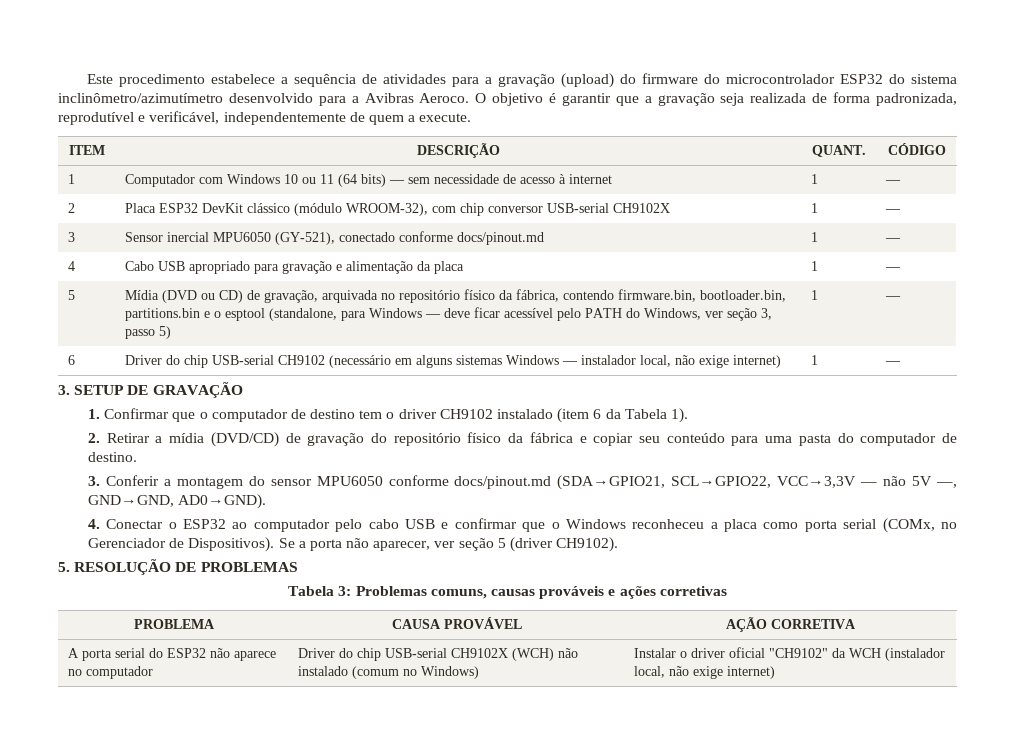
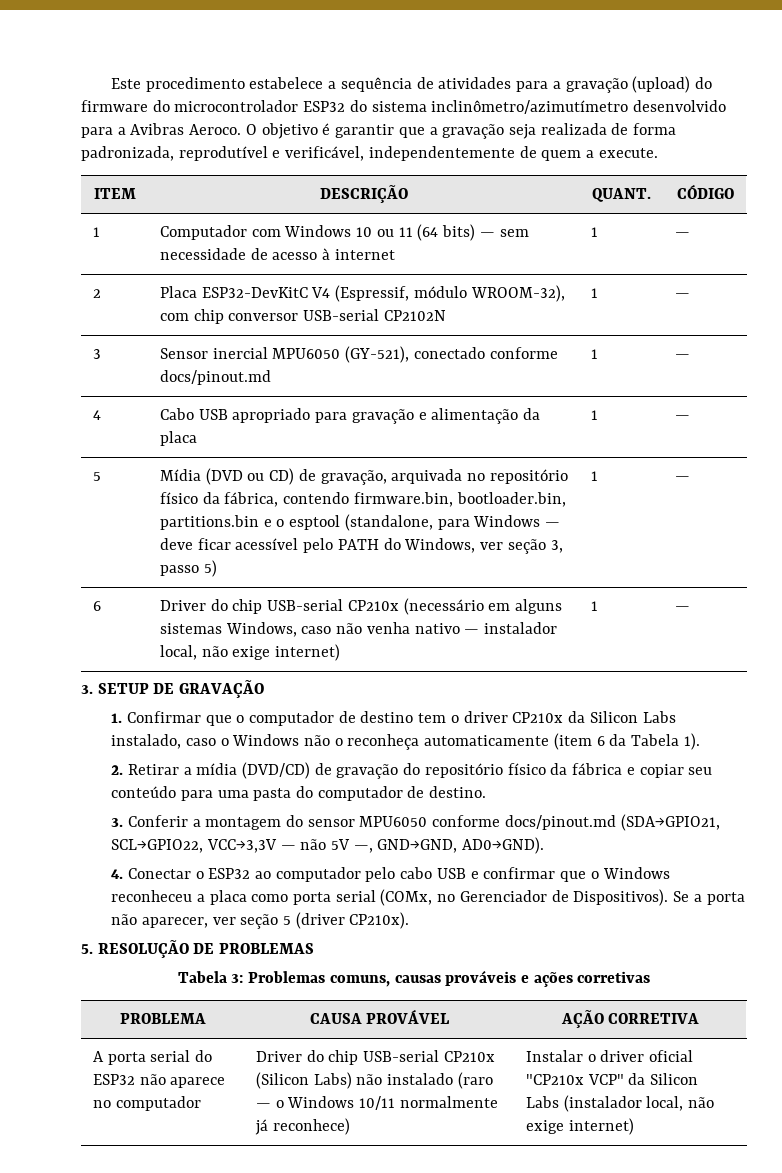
- 2 | Placa ESP32 DevKit clássico (módulo WROOM-32), com chip conversor USB-serial CH9102X | 1 | —
+ 2 | Placa ESP32-DevKitC V4 (Espressif, módulo WROOM-32), com chip conversor USB-serial CP2102N | 1 | —
- 6 | Driver do chip USB-serial CH9102 (necessário em alguns sistemas Windows — instalador local, não exige internet) | 1 | —
+ 6 | Driver do chip USB-serial CP210x (necessário em alguns sistemas Windows, caso não venha nativo — instalador local, não exige internet) | 1 | —
- 1. Confirmar que o computador de destino tem o driver CH9102 instalado (item 6 da Tabela 1).
+ 1. Confirmar que o computador de destino tem o driver CP210x da Silicon Labs instalado, caso o Windows não o reconheça automaticamente (item 6 da Tabela 1).
- Se a porta não aparecer, ver seção 5 (driver CH9102).
+ Se a porta não aparecer, ver seção 5 (driver CP210x).
- A porta serial do ESP32 não aparece no computador | Driver do chip USB-serial CH9102X (WCH) não instalado (comum no Windows) | Instalar o driver oficial "CH9102" da WCH (instalador local, não exige internet)
+ A porta serial do ESP32 não aparece no computador | Driver do chip USB-serial CP210x (Silicon Labs) não instalado (raro — o Windows 10/11 normalmente já reconhece) | Instalar o driver oficial "CP210x VCP" da Silicon Labs (instalador local, não exige internet)

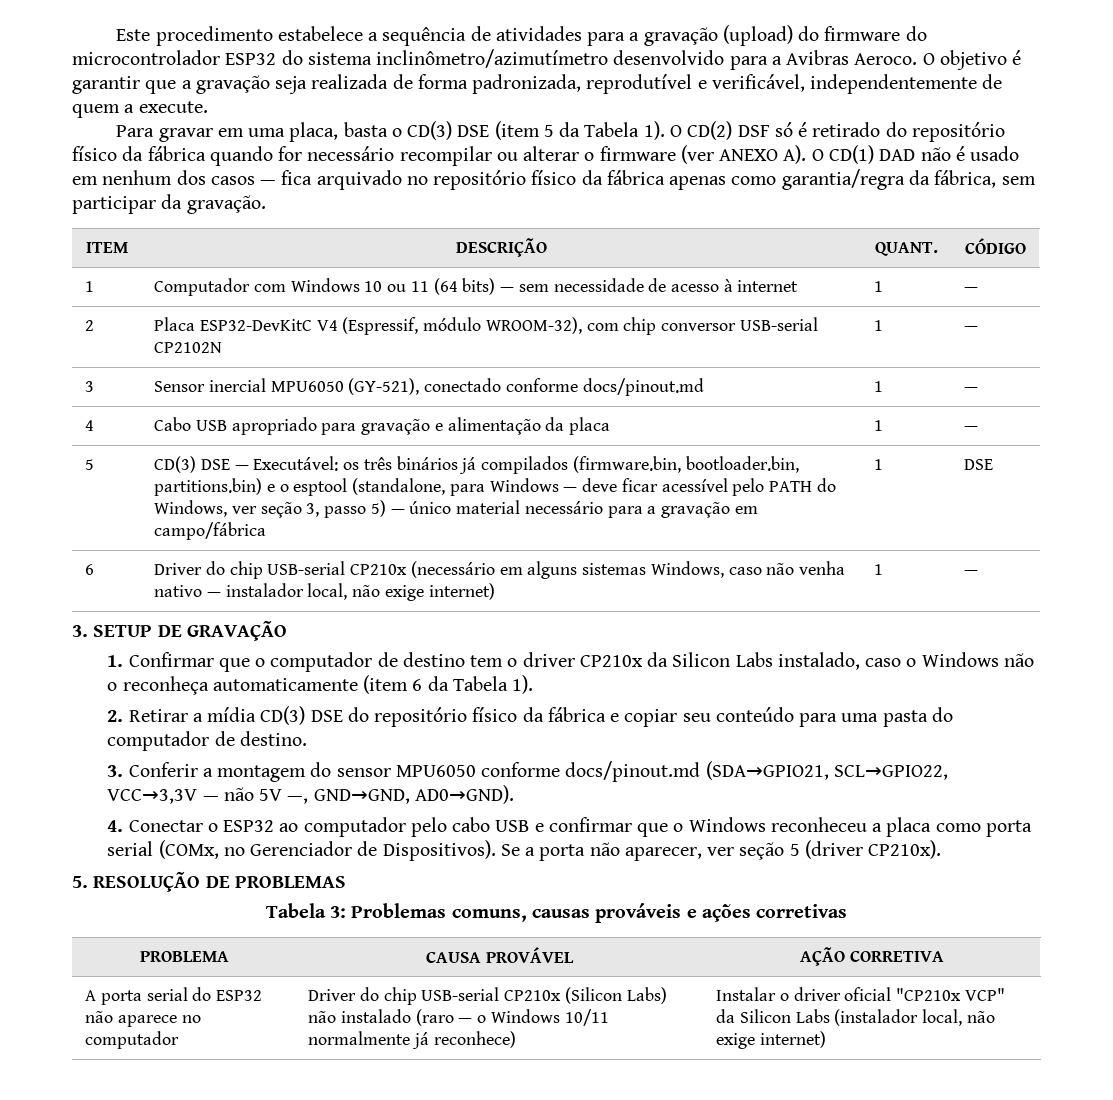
+ Para gravar em uma placa, basta o CD(3) DSE (item 5 da Tabela 1). O CD(2) DSF só é retirado do repositório físico da fábrica quando for necessário recompilar ou alterar o firmware (ver ANEXO A). O CD(1) DAD não é usado em nenhum dos casos — fica arquivado no repositório físico da fábrica apenas como garantia/regra da fábrica, sem participar da gravação.
- Mídia (DVD ou CD) de gravação, arquivada no repositório físico da fábrica, contendo firmware.bin, bootloader.bin, partitions.bin e o esptool (standalone, para Windows — deve ficar acessível pelo PATH do Windows, ver seção 3, passo 5) | 1 | —
+ CD(3) DSE — Executável: os três binários já compilados (firmware.bin, bootloader.bin, partitions.bin) e o esptool (standalone, para Windows — deve ficar acessível pelo PATH do Windows, ver seção 3, passo 5) — único material necessário para a gravação em campo/fábrica | 1 | DSE
- 2. Retirar a mídia (DVD/CD) de gravação do repositório físico da fábrica e copiar seu conteúdo para uma pasta do computador de destino.
+ 2. Retirar a mídia CD(3) DSE do repositório físico da fábrica e copiar seu conteúdo para uma pasta do computador de destino.

